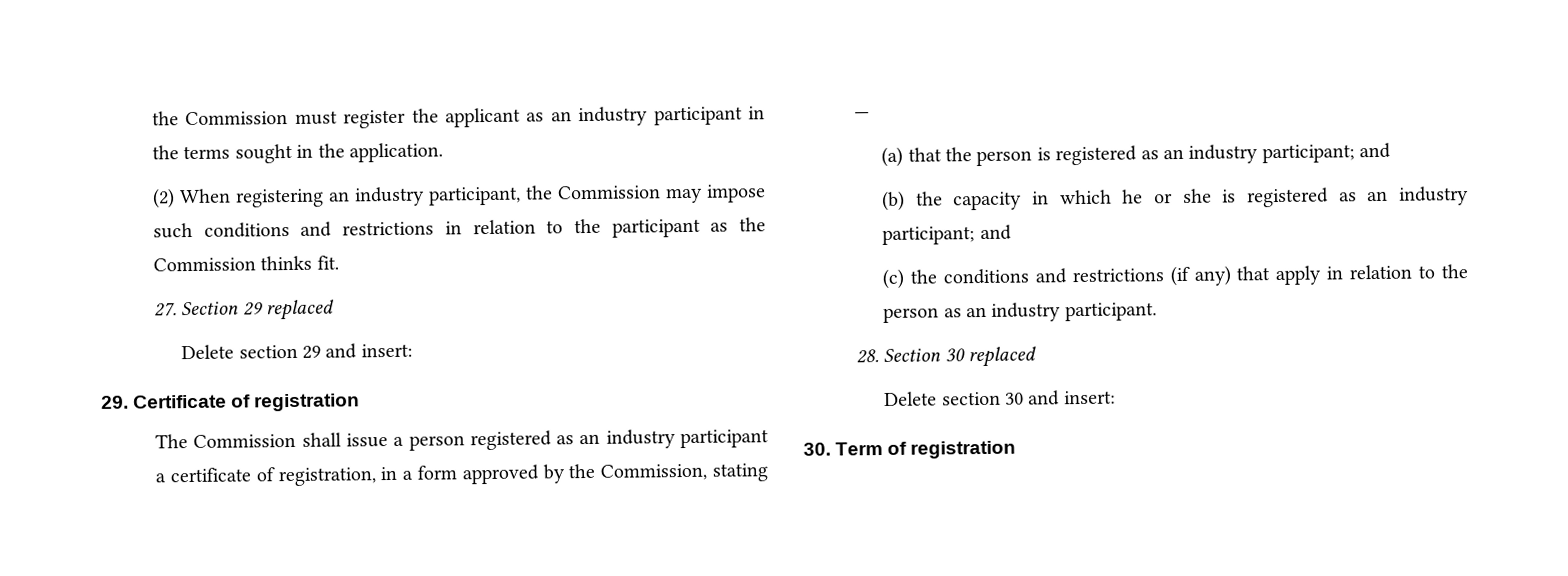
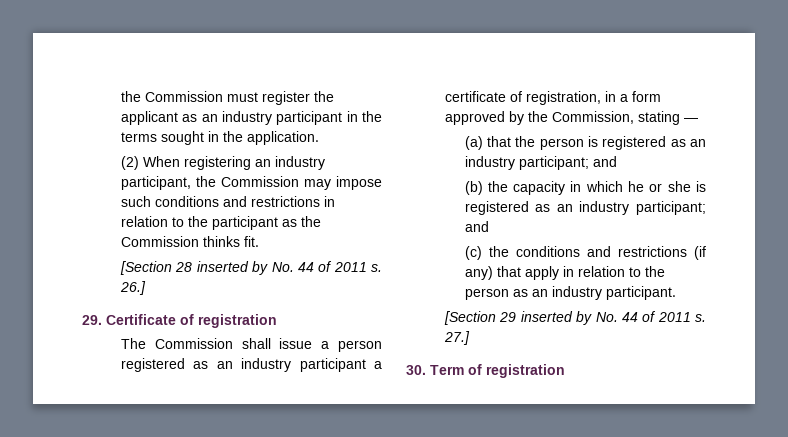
- 27. Section 29 replaced
- Delete section 29 and insert:
+ [Section 28 inserted by No. 44 of 2011 s. 26.]
- 28. Section 30 replaced
- Delete section 30 and insert:
+ [Section 29 inserted by No. 44 of 2011 s. 27.]

